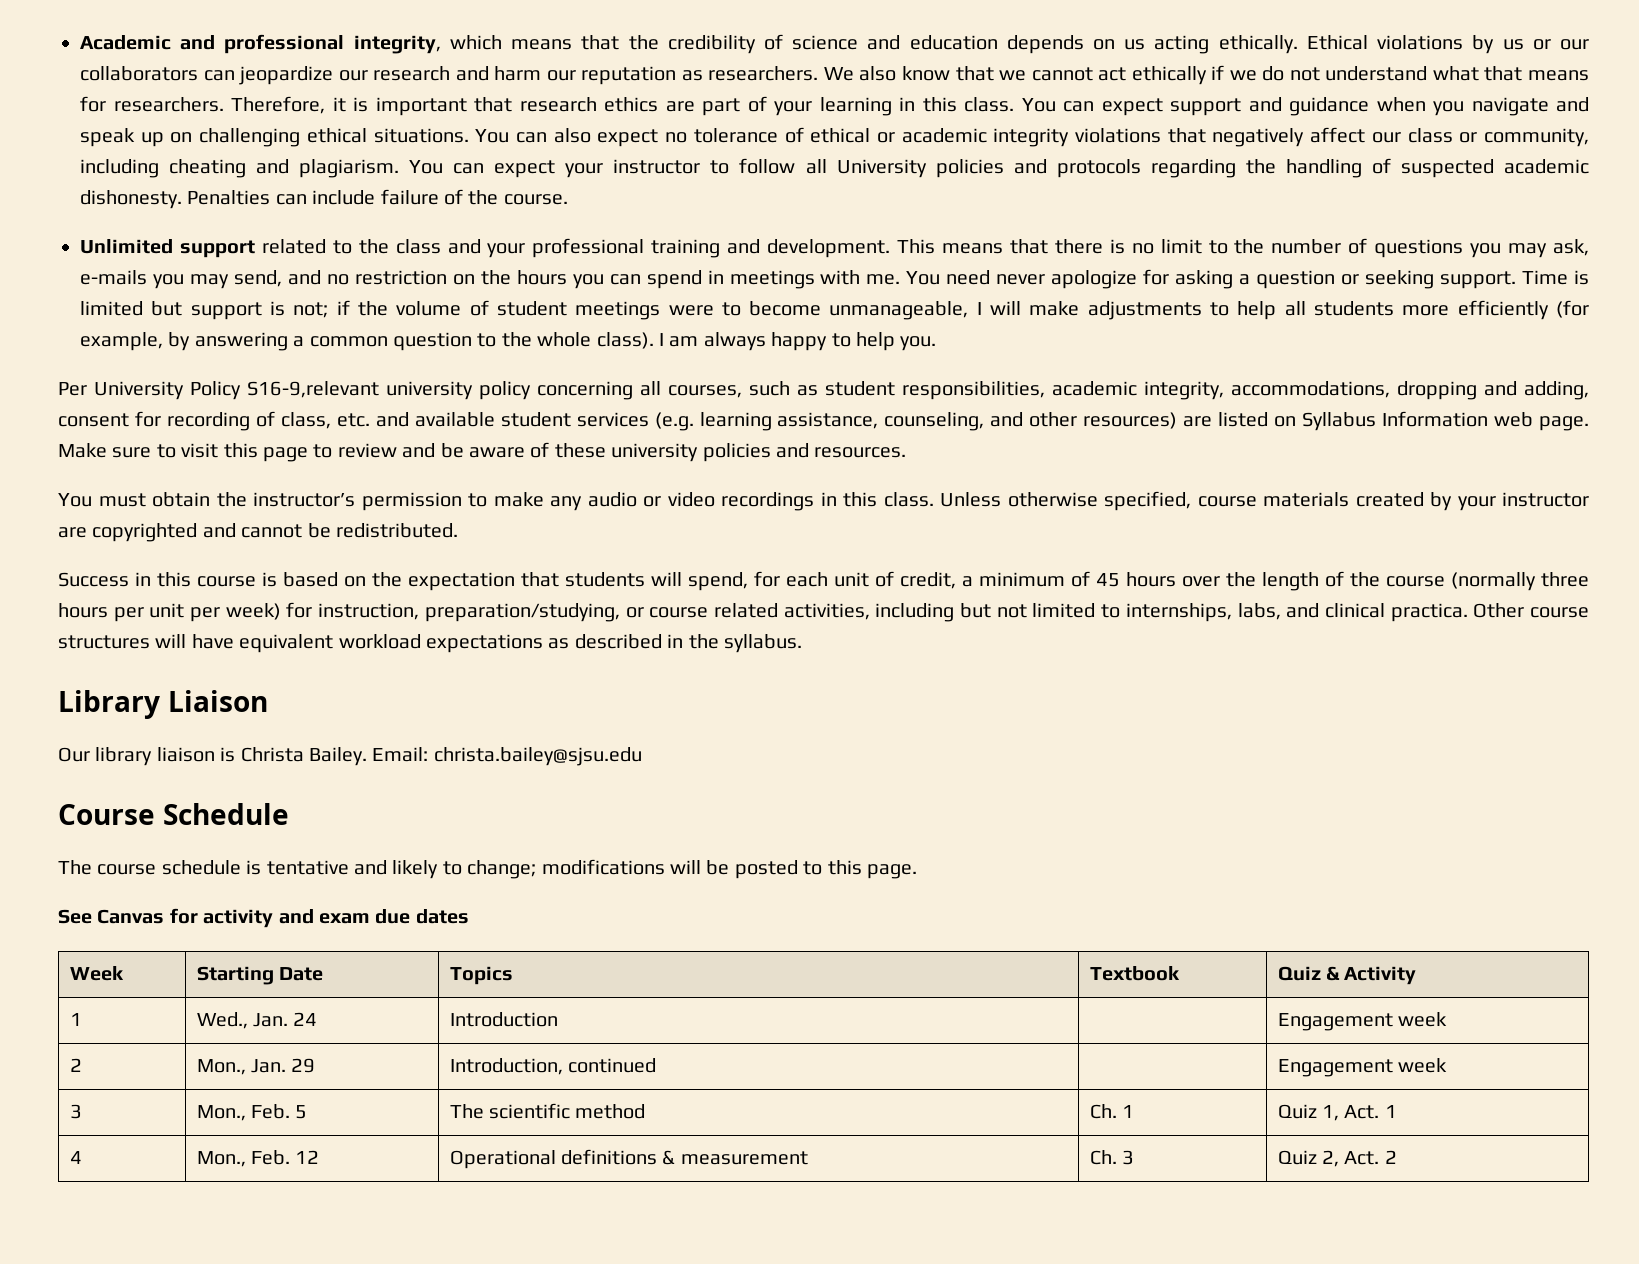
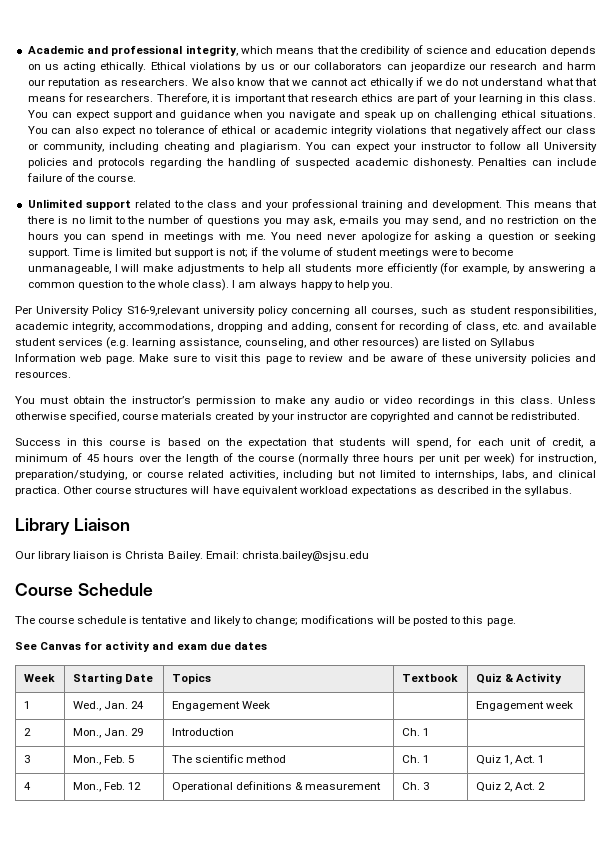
- 1 | Wed., Jan. 24 | Introduction | | Engagement week
+ 1 | Wed., Jan. 24 | Engagement Week | | Engagement week
- 2 | Mon., Jan. 29 | Introduction, continued | | Engagement week
+ 2 | Mon., Jan. 29 | Introduction | Ch. 1 |

